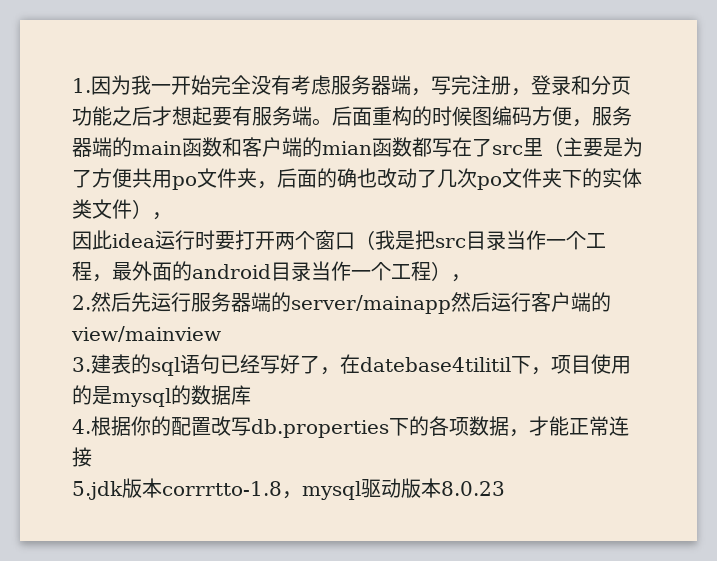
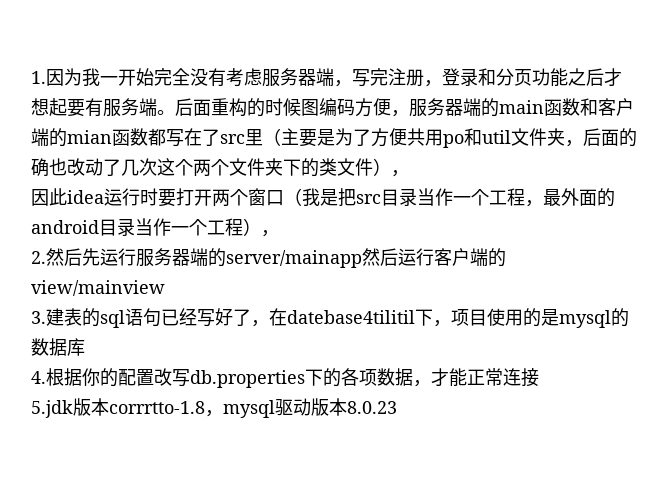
- 后面重构的时候图编码方便，服务器端的main函数和客户端的mian函数都写在了src里（主要是为了方便共用po文件夹，后面的确也改动了几次po文件夹下的实体类文件），
+ 后面重构的时候图编码方便，服务器端的main函数和客户端的mian函数都写在了src里（主要是为了方便共用po和util文件夹，后面的确也改动了几次这个两个文件夹下的类文件），

